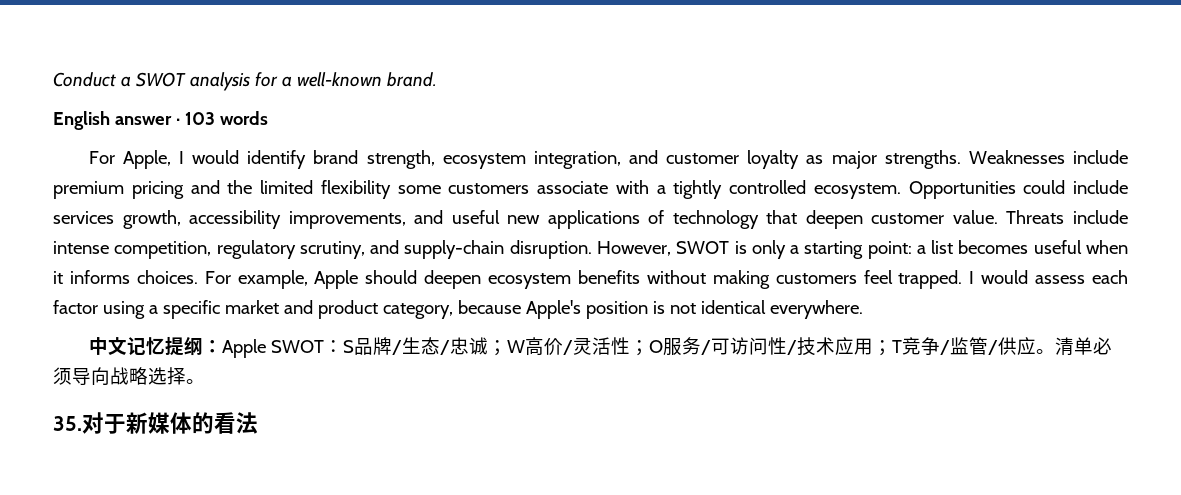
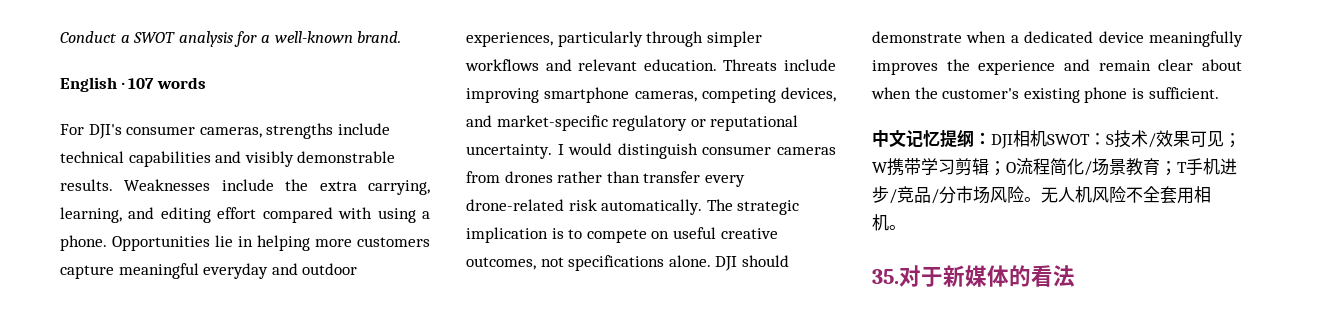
- English answer · 103 words
+ English · 107 words
- For Apple, I would identify brand strength, ecosystem integration, and customer loyalty as major strengths. Weaknesses include premium pricing and the limited flexibility some customers associate with a tightly controlled ecosystem. Opportunities could include services growth, accessibility improvements, and useful new applications of technology that deepen customer value. Threats include intense competition, regulatory scrutiny, and supply-chain disruption. However, SWOT is only a starting point: a list becomes useful when it informs choices. For example, Apple should deepen ecosystem benefits without making customers feel trapped. I would assess each factor using a specific market and product category, because Apple's position is not identical everywhere.
+ For DJI's consumer cameras, strengths include technical capabilities and visibly demonstrable results. Weaknesses include the extra carrying, learning, and editing effort compared with using a phone. Opportunities lie in helping more customers capture meaningful everyday and outdoor experiences, particularly through simpler workflows and relevant education. Threats include improving smartphone cameras, competing devices, and market-specific regulatory or reputational uncertainty. I would distinguish consumer cameras from drones rather than transfer every drone-related risk automatically. The strategic implication is to compete on useful creative outcomes, not specifications alone. DJI should demonstrate when a dedicated device meaningfully improves the experience and remain clear about when the customer's existing phone is sufficient.
- 中文记忆提纲：Apple SWOT：S品牌/生态/忠诚；W高价/灵活性；O服务/可访问性/技术应用；T竞争/监管/供应。清单必须导向战略选择。
+ 中文记忆提纲：DJI相机SWOT：S技术/效果可见；W携带学习剪辑；O流程简化/场景教育；T手机进步/竞品/分市场风险。无人机风险不全套用相机。

